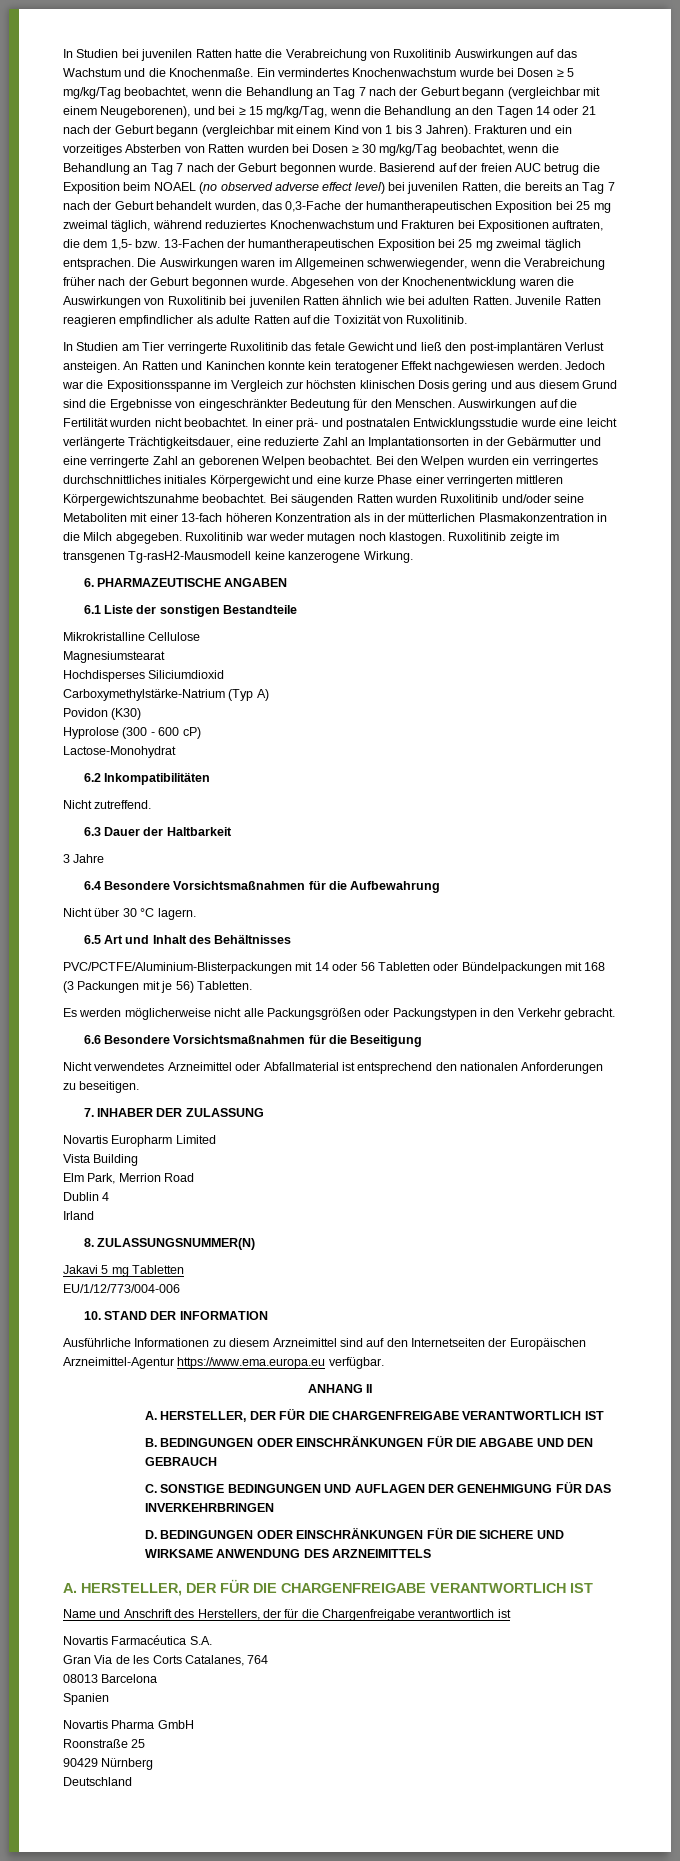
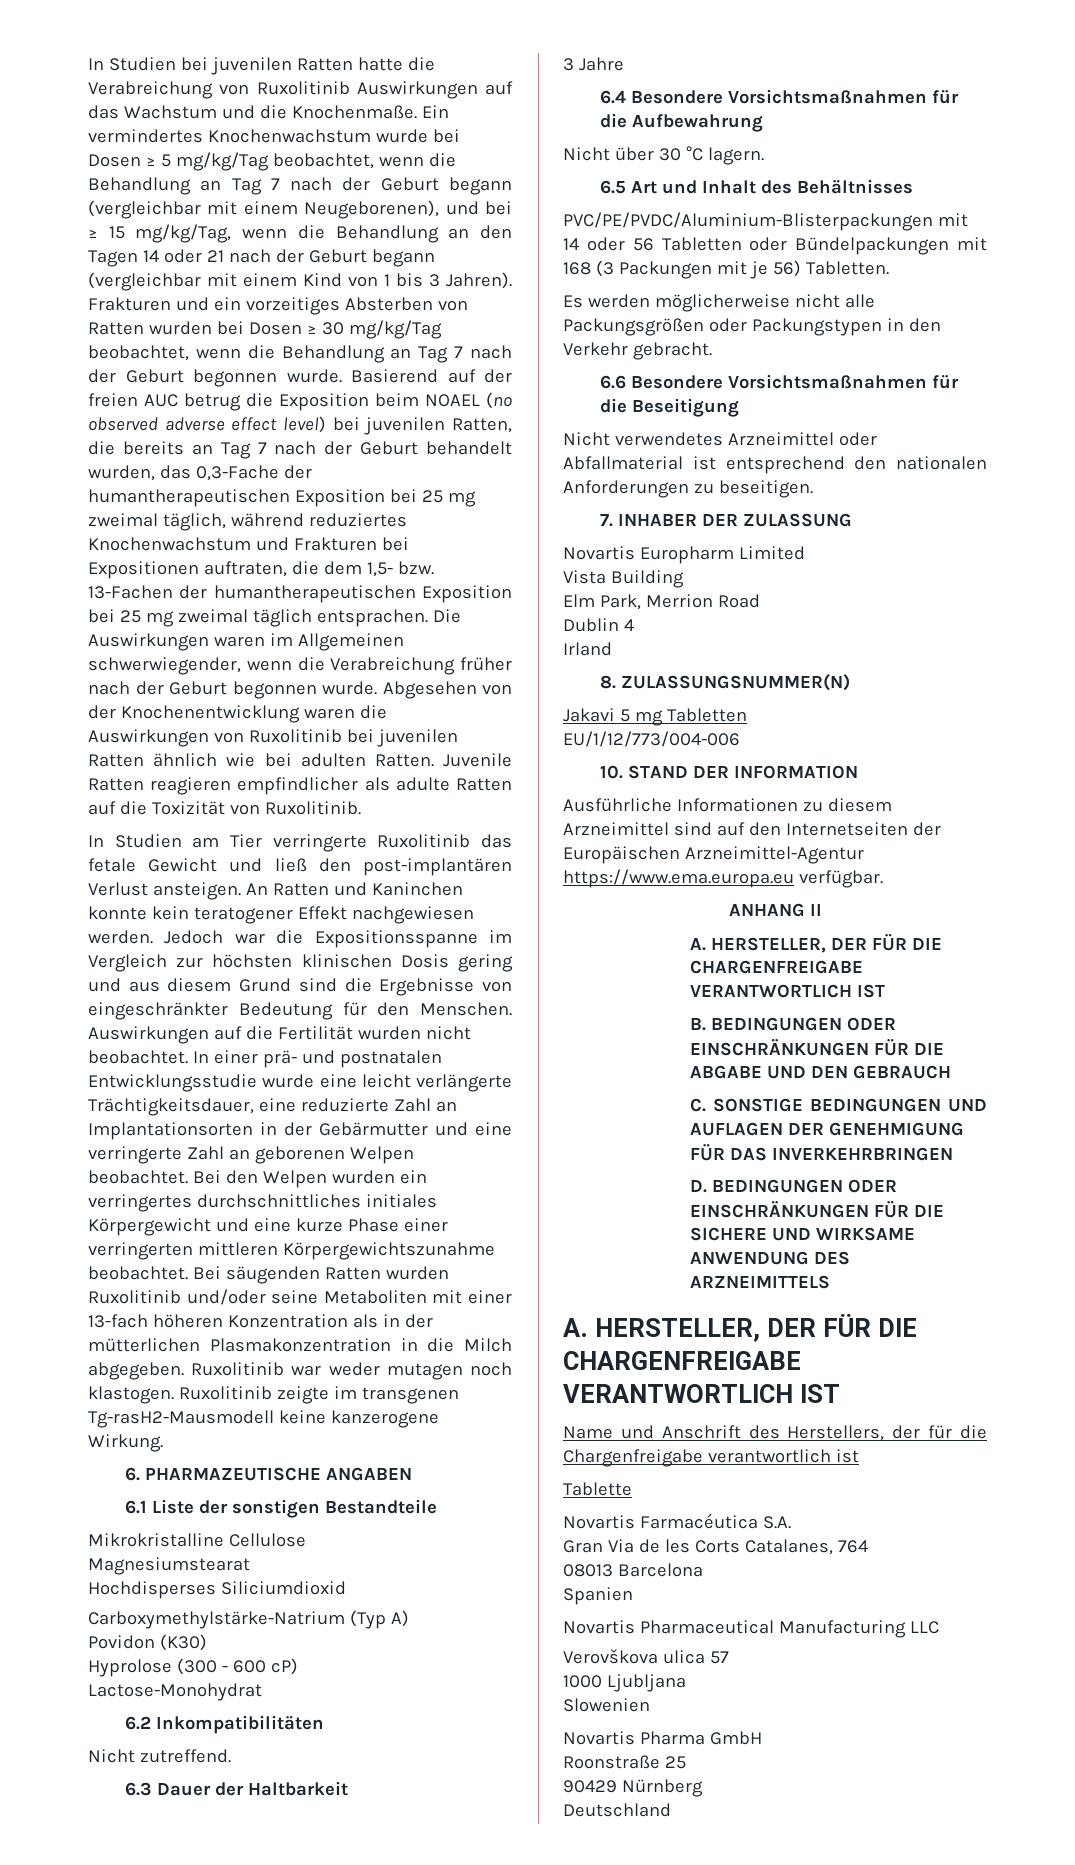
- PVC/PCTFE/Aluminium-Blisterpackungen mit 14 oder 56 Tabletten oder Bündelpackungen mit 168 (3 Packungen mit je 56) Tabletten.
+ PVC/PE/PVDC/Aluminium-Blisterpackungen mit 14 oder 56 Tabletten oder Bündelpackungen mit 168 (3 Packungen mit je 56) Tabletten.
+ Tablette
+ Novartis Pharmaceutical Manufacturing LLC
+ Verovškova ulica 57
+ 1000 Ljubljana
+ Slowenien

